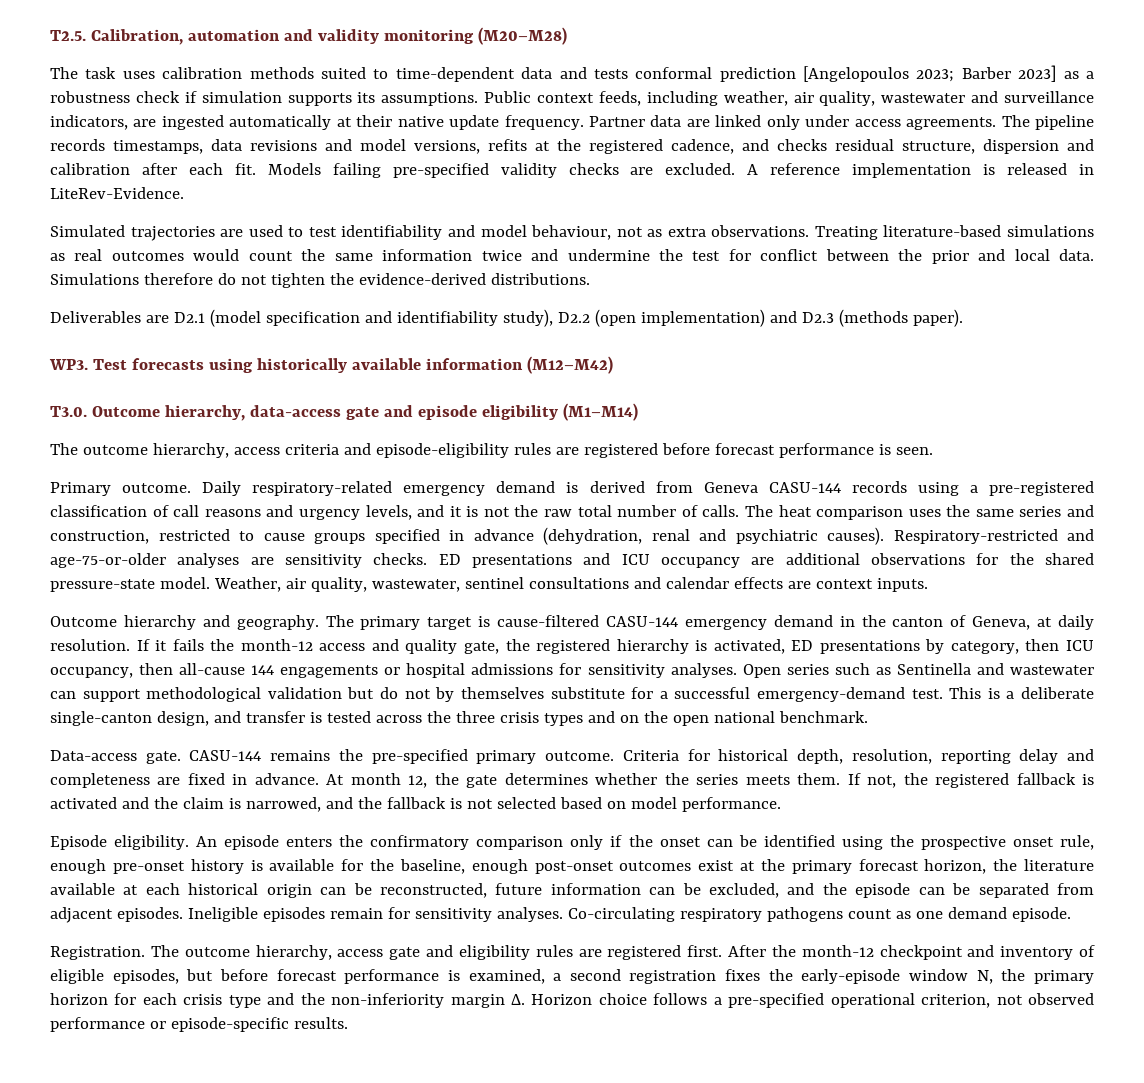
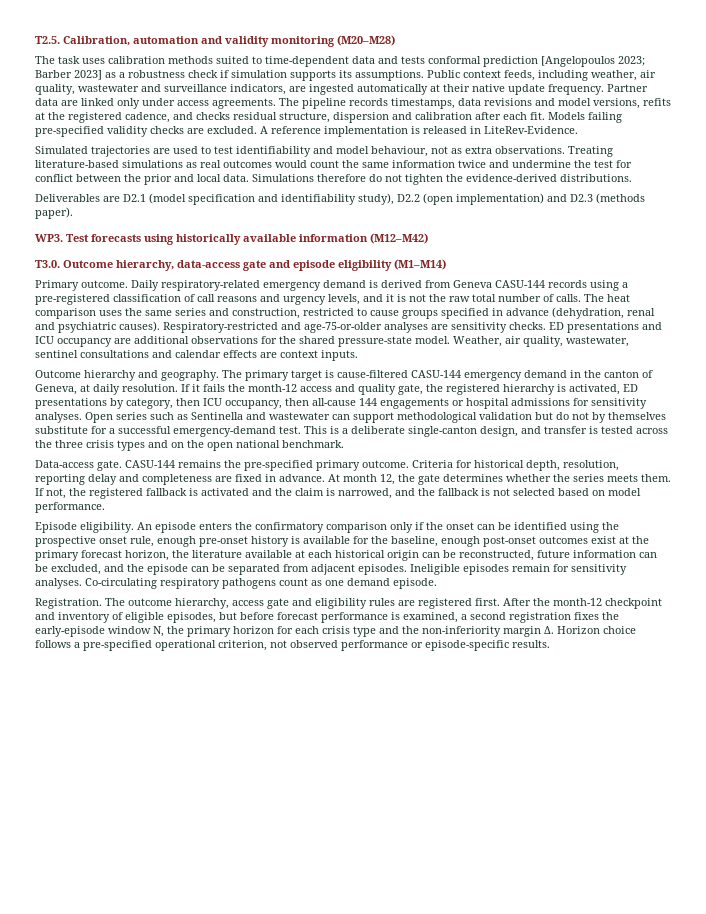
- The outcome hierarchy, access criteria and episode-eligibility rules are registered before forecast performance is seen.

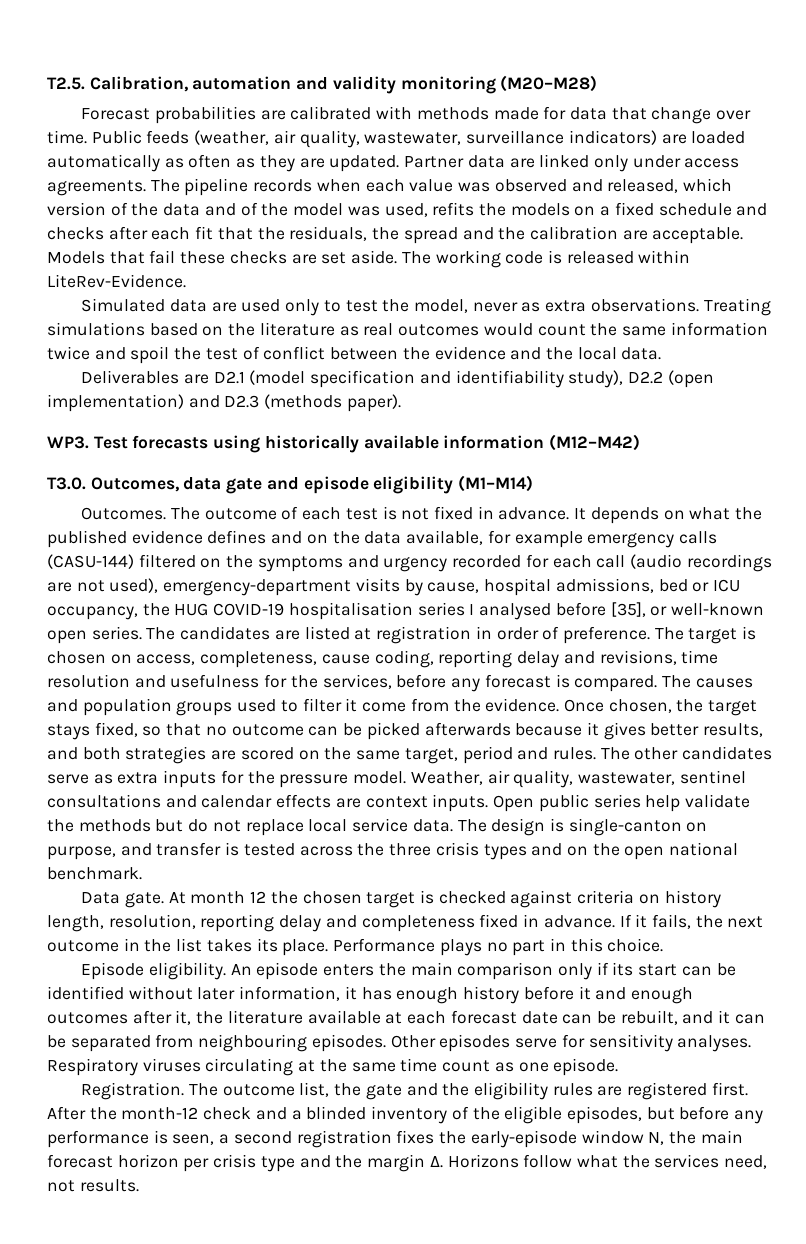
- The task uses calibration methods suited to time-dependent data and tests conformal prediction [Angelopoulos 2023; Barber 2023] as a robustness check if simulation supports its assumptions. Public context feeds, including weather, air quality, wastewater and surveillance indicators, are ingested automatically at their native update frequency.
+ Forecast probabilities are calibrated with methods made for data that change over time. Public feeds (weather, air quality, wastewater, surveillance indicators) are loaded automatically as often as they are updated.
- The pipeline records timestamps, data revisions and model versions, refits at the registered cadence, and checks residual structure, dispersion and calibration after each fit. Models failing pre-specified validity checks are excluded. A reference implementation is released in LiteRev-Evidence.
+ The pipeline records when each value was observed and released, which version of the data and of the model was used, refits the models on a fixed schedule and checks after each fit that the residuals, the spread and the calibration are acceptable. Models that fail these checks are set aside. The working code is released within LiteRev-Evidence.
- Simulated trajectories are used to test identifiability and model behaviour, not as extra observations. Treating literature-based simulations as real outcomes would count the same information twice and undermine the test for conflict between the prior and local data. Simulations therefore do not tighten the evidence-derived distributions.
+ Simulated data are used only to test the model, never as extra observations. Treating simulations based on the literature as real outcomes would count the same information twice and spoil the test of conflict between the evidence and the local data.
- T3.0. Outcome hierarchy, data-access gate and episode eligibility (M1–M14)
+ T3.0. Outcomes, data gate and episode eligibility (M1–M14)
- Primary outcome. Daily respiratory-related emergency demand is derived from Geneva CASU-144 records using a pre-registered classification of call reasons and urgency levels, and it is not the raw total number of calls. The heat comparison uses the same series and construction, restricted to cause groups specified in advance (dehydration, renal and psychiatric causes). Respiratory-restricted and age-75-or-older analyses are sensitivity checks. ED presentations and ICU occupancy are additional observations for the shared pressure-state model.
+ Outcomes. The outcome of each test is not fixed in advance. It depends on what the published evidence defines and on the data available, for example emergency calls (CASU-144) filtered on the symptoms and urgency recorded for each call (audio recordings are not used), emergency-department visits by cause, hospital admissions, bed or ICU occupancy, the HUG COVID-19 hospitalisation series I analysed before [35], or well-known open series. The candidates are listed at registration in order of preference. The target is chosen on access, completeness, cause coding, reporting delay and revisions, time resolution and usefulness for the services, before any forecast is compared. The causes and population groups used to filter it come from the evidence. Once chosen, the target stays fixed, so that no outcome can be picked afterwards because it gives better results, and both strategies are scored on the same target, period and rules. The other candidates serve as extra inputs for the pressure model.
- Weather, air quality, wastewater, sentinel consultations and calendar effects are context inputs.
- Outcome hierarchy and geography. The primary target is cause-filtered CASU-144 emergency demand in the canton of Geneva, at daily resolution. If it fails the month-12 access and quality gate, the registered hierarchy is activated, ED presentations by category, then ICU occupancy, then all-cause 144 engagements or hospital admissions for sensitivity analyses. Open series such as Sentinella and wastewater can support methodological validation but do not by themselves substitute for a successful emergency-demand test. This is a deliberate single-canton design, and transfer is tested across the three crisis types and on the open national benchmark.
+ Weather, air quality, wastewater, sentinel consultations and calendar effects are context inputs. Open public series help validate the methods but do not replace local service data. The design is single-canton on purpose, and transfer is tested across the three crisis types and on the open national benchmark.
- Data-access gate. CASU-144 remains the pre-specified primary outcome. Criteria for historical depth, resolution, reporting delay and completeness are fixed in advance. At month 12, the gate determines whether the series meets them. If not, the registered fallback is activated and the claim is narrowed, and the fallback is not selected based on model performance.
+ Data gate. At month 12 the chosen target is checked against criteria on history length, resolution, reporting delay and completeness fixed in advance. If it fails, the next outcome in the list takes its place. Performance plays no part in this choice.
- An episode enters the confirmatory comparison only if the onset can be identified using the prospective onset rule, enough pre-onset history is available for the baseline, enough post-onset outcomes exist at the primary forecast horizon, the literature available at each historical origin can be reconstructed, future information can be excluded, and the episode can be separated from adjacent episodes. Ineligible episodes remain for sensitivity analyses. Co-circulating respiratory pathogens count as one demand episode.
+ An episode enters the main comparison only if its start can be identified without later information, it has enough history before it and enough outcomes after it, the literature available at each forecast date can be rebuilt, and it can be separated from neighbouring episodes. Other episodes serve for sensitivity analyses. Respiratory viruses circulating at the same time count as one episode.
- The outcome hierarchy, access gate and eligibility rules are registered first.
+ The outcome list, the gate and the eligibility rules are registered first.
- After the month-12 checkpoint and inventory of eligible episodes, but before forecast performance is examined, a second registration fixes the early-episode window N, the primary horizon for each crisis type and the non-inferiority margin Δ. Horizon choice follows a pre-specified operational criterion, not observed performance or episode-specific results.
+ After the month-12 check and a blinded inventory of the eligible episodes, but before any performance is seen, a second registration fixes the early-episode window N, the main forecast horizon per crisis type and the margin Δ. Horizons follow what the services need, not results.

